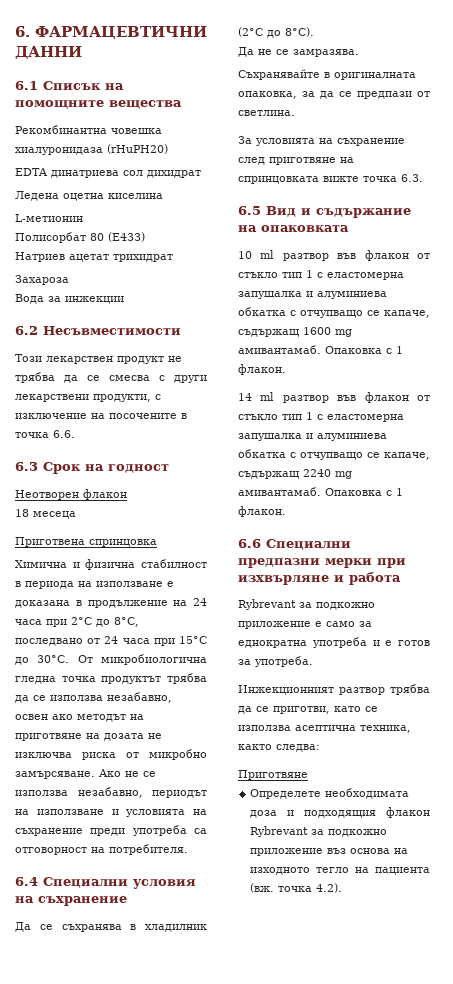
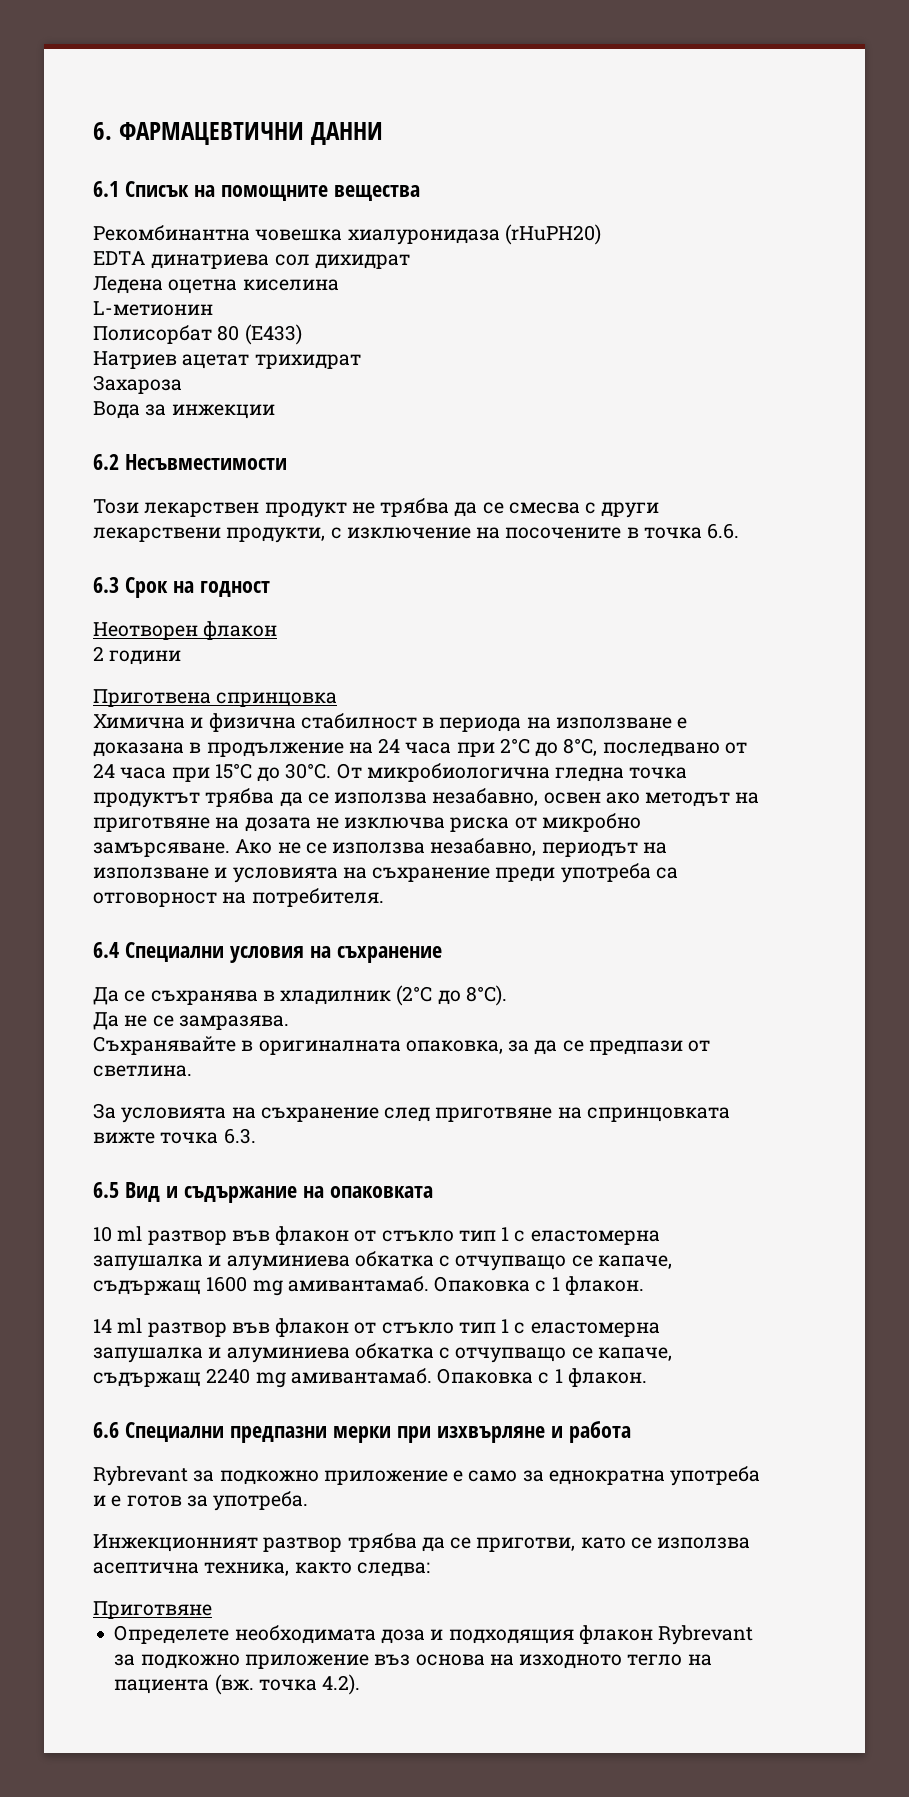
- 18 месеца
+ 2 години

